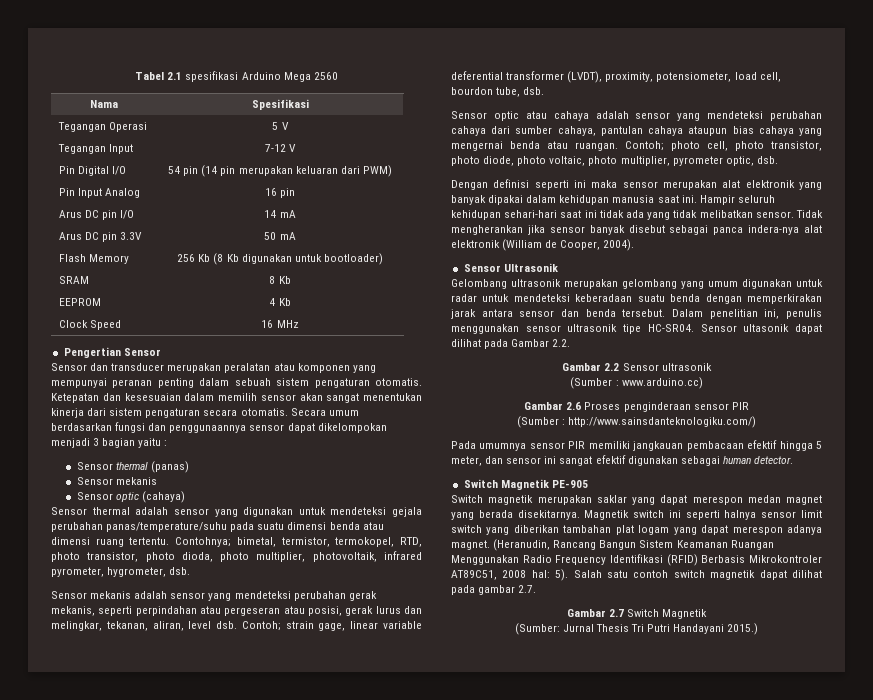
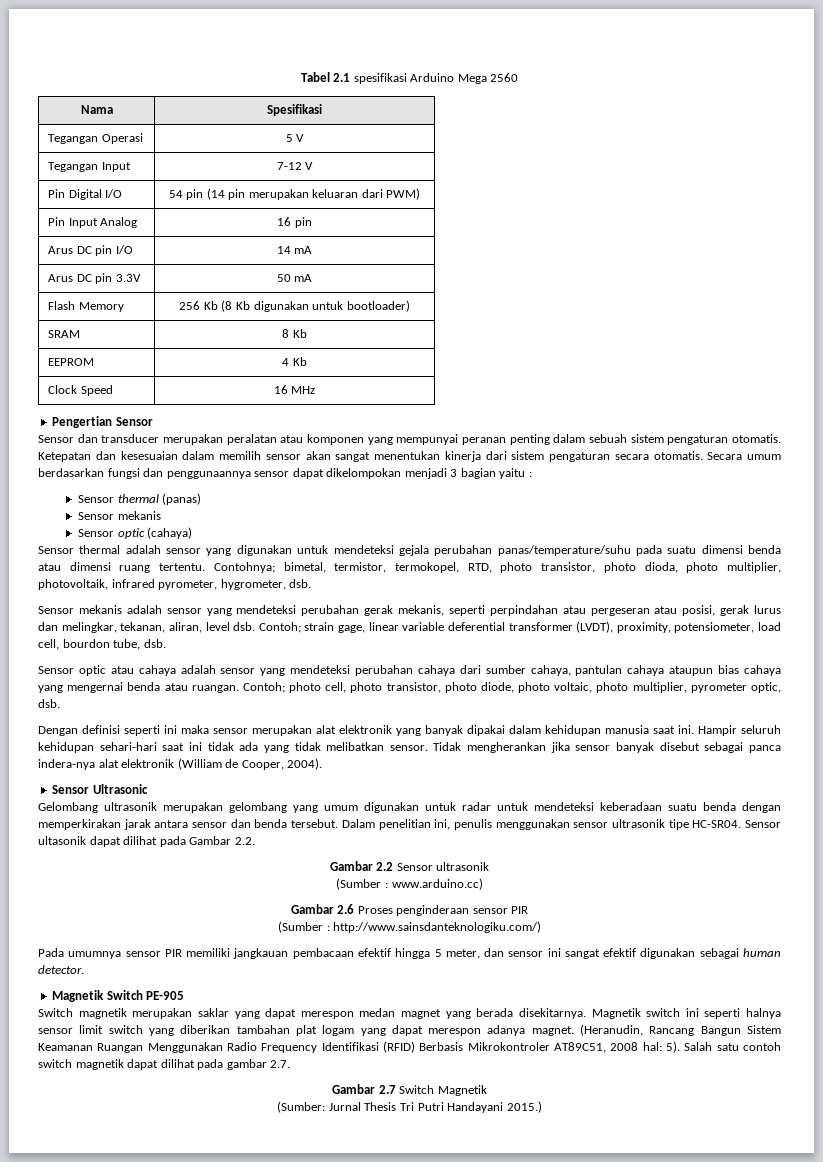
- Sensor Ultrasonik
+ Sensor Ultrasonic
- Switch Magnetik PE-905
+ Magnetik Switch PE-905

